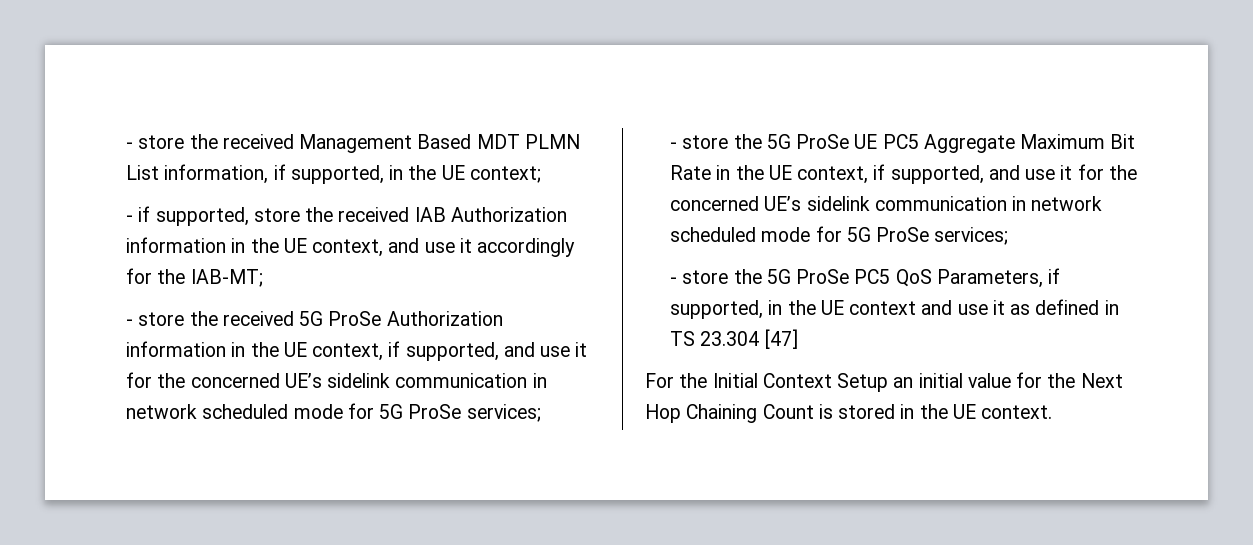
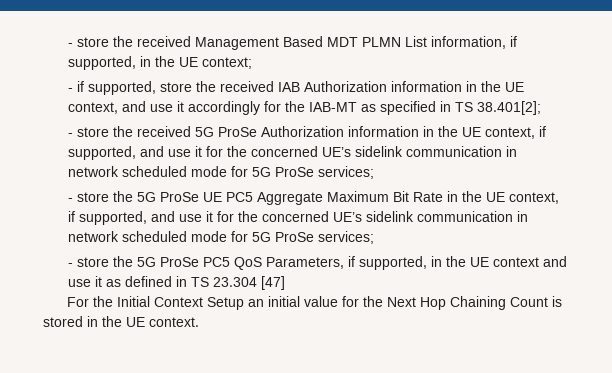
- - if supported, store the received IAB Authorization information in the UE context, and use it accordingly for the IAB-MT;
+ - if supported, store the received IAB Authorization information in the UE context, and use it accordingly for the IAB-MT as specified in TS 38.401[2];

